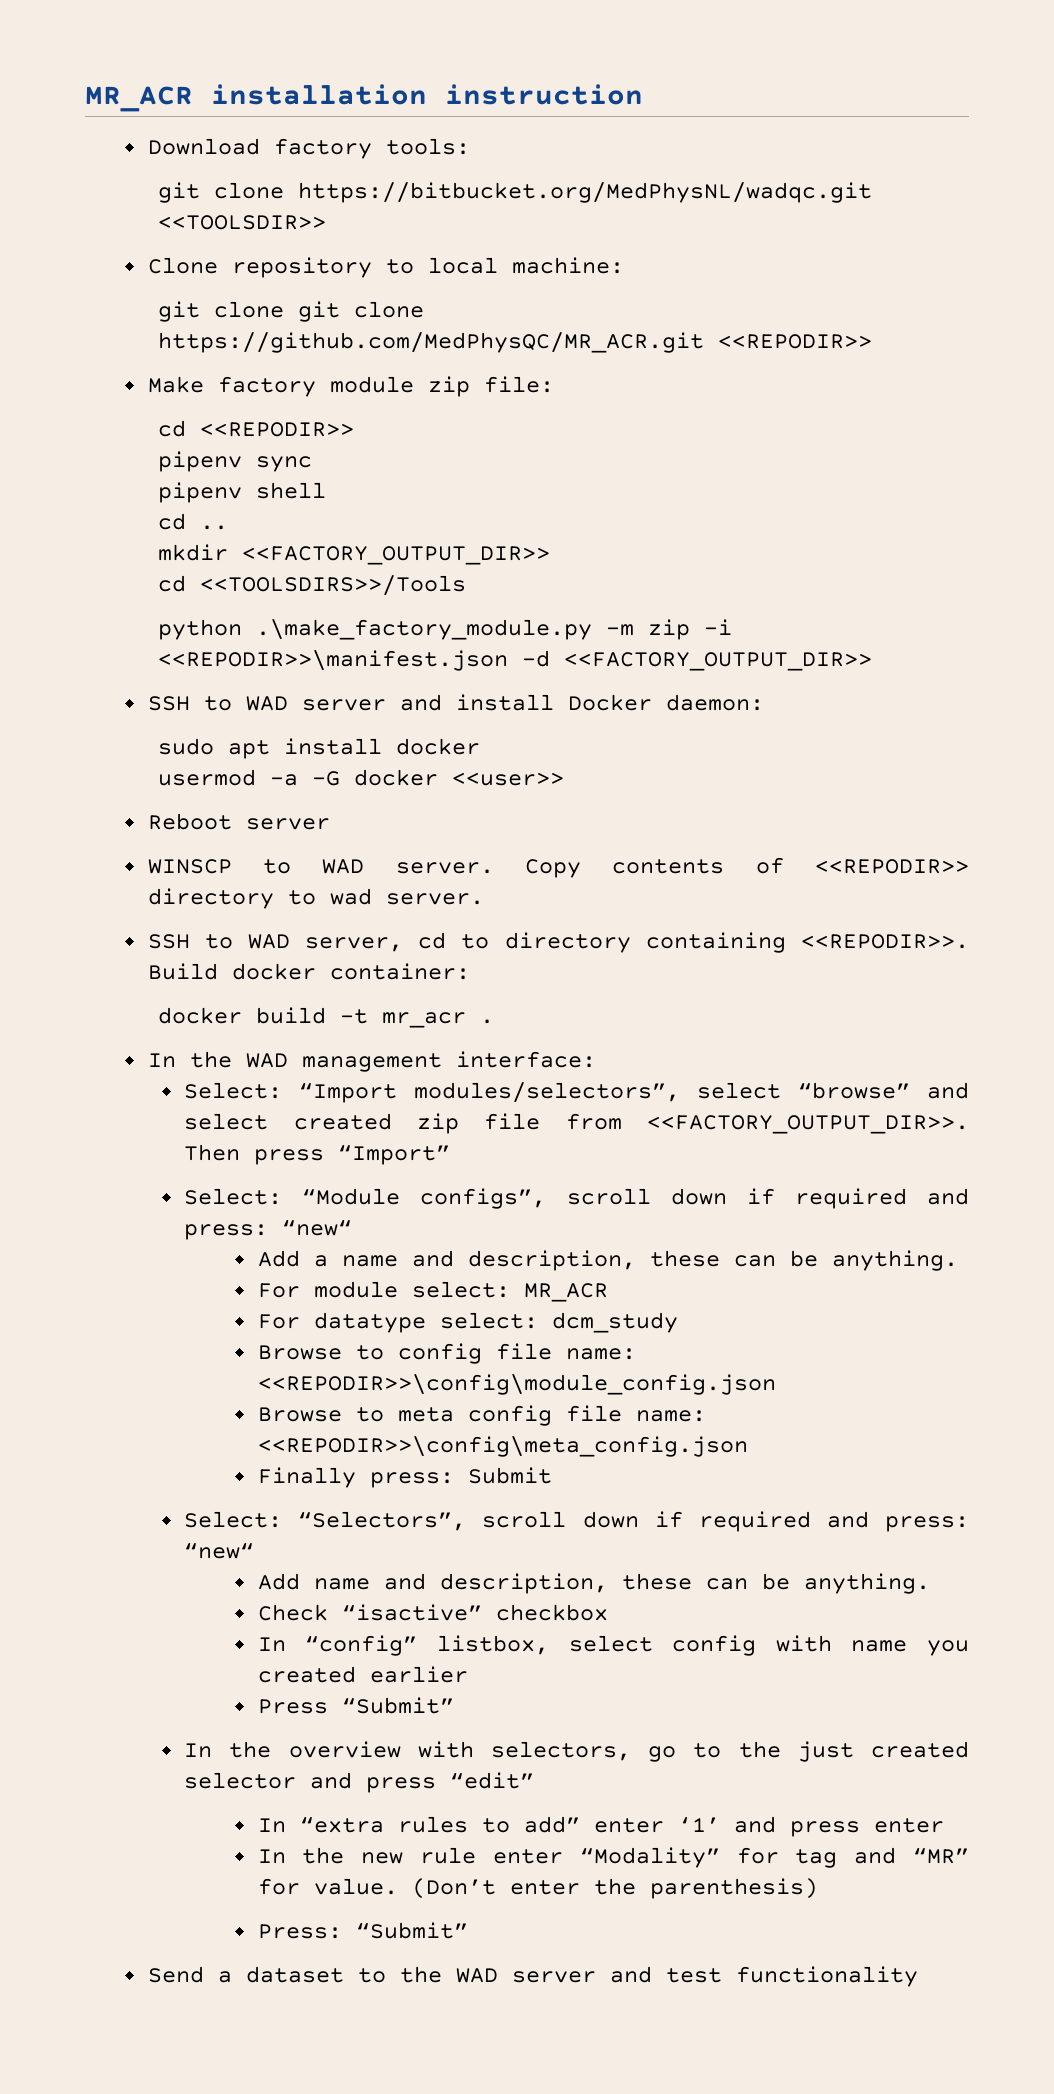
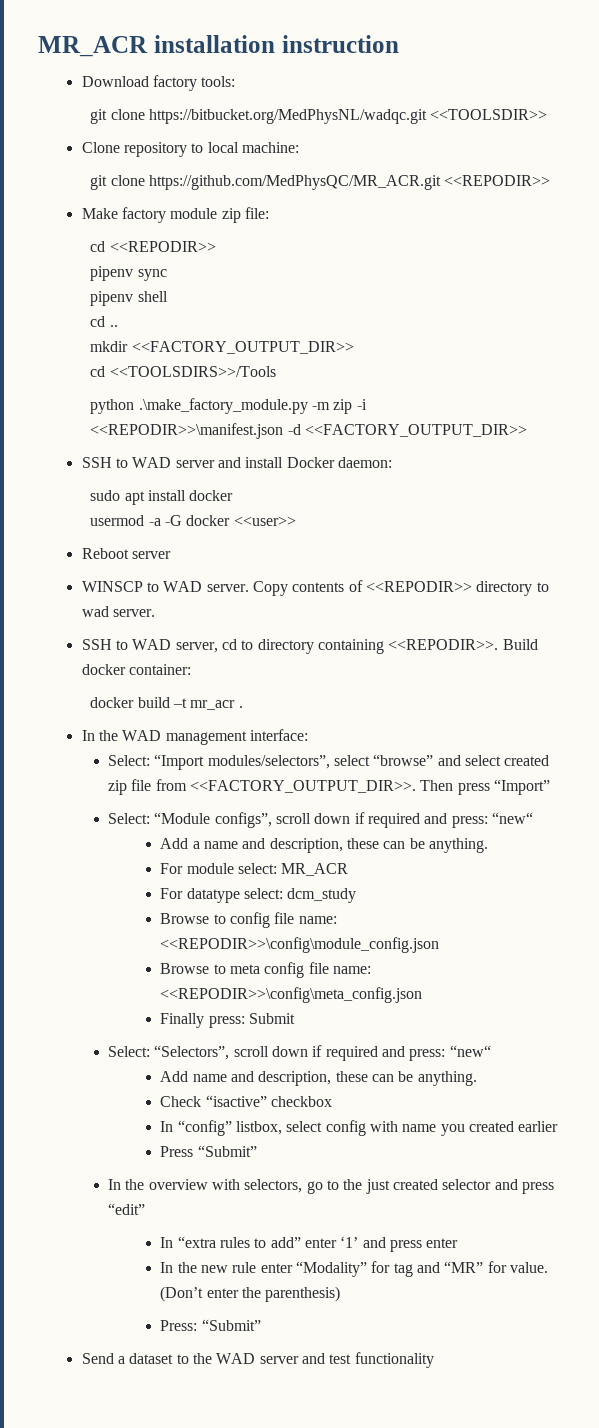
- git clone git clone https://github.com/MedPhysQC/MR_ACR.git <<REPODIR>>
+ git clone https://github.com/MedPhysQC/MR_ACR.git <<REPODIR>>

